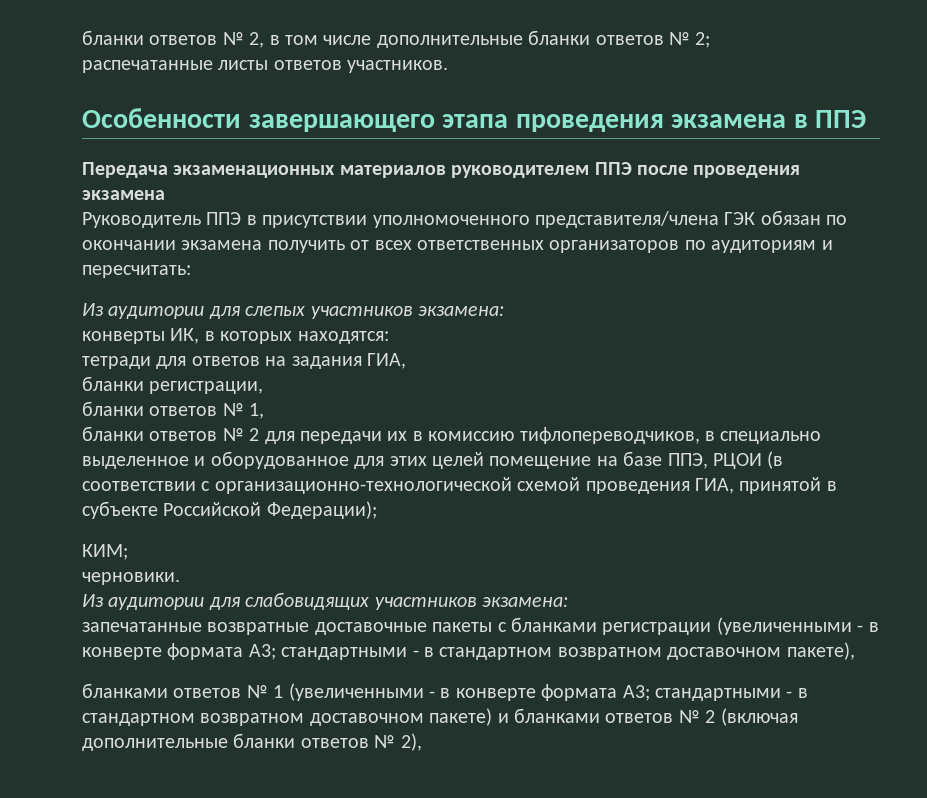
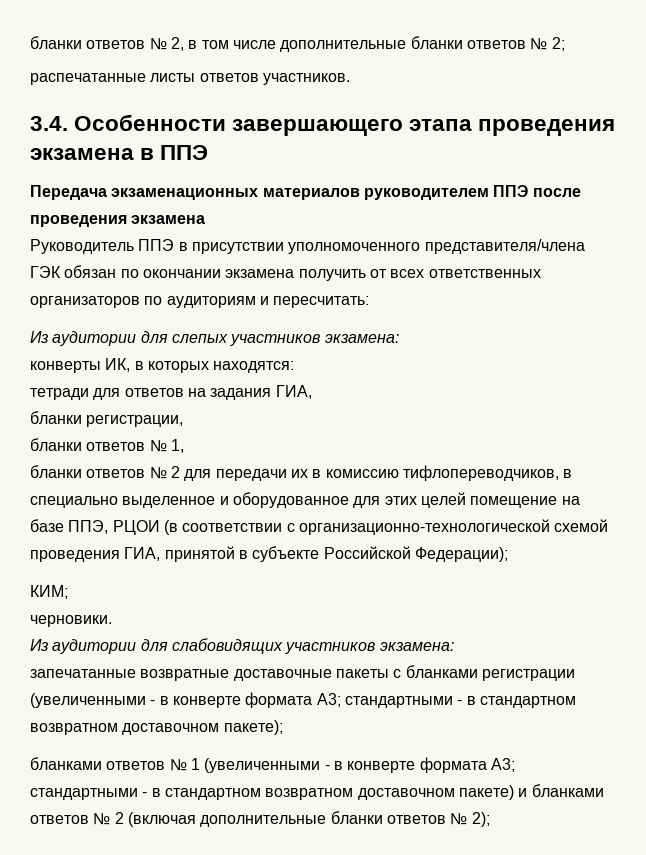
- Особенности завершающего этапа проведения экзамена в ППЭ
+ 3.4. Особенности завершающего этапа проведения экзамена в ППЭ
- запечатанные возвратные доставочные пакеты с бланками регистрации (увеличенными - в конверте формата А3; стандартными - в стандартном возвратном доставочном пакете),
+ запечатанные возвратные доставочные пакеты с бланками регистрации (увеличенными - в конверте формата А3; стандартными - в стандартном возвратном доставочном пакете);
- бланками ответов № 1 (увеличенными - в конверте формата А3; стандартными - в стандартном возвратном доставочном пакете) и бланками ответов № 2 (включая дополнительные бланки ответов № 2),
+ бланками ответов № 1 (увеличенными - в конверте формата А3; стандартными - в стандартном возвратном доставочном пакете) и бланками ответов № 2 (включая дополнительные бланки ответов № 2);

